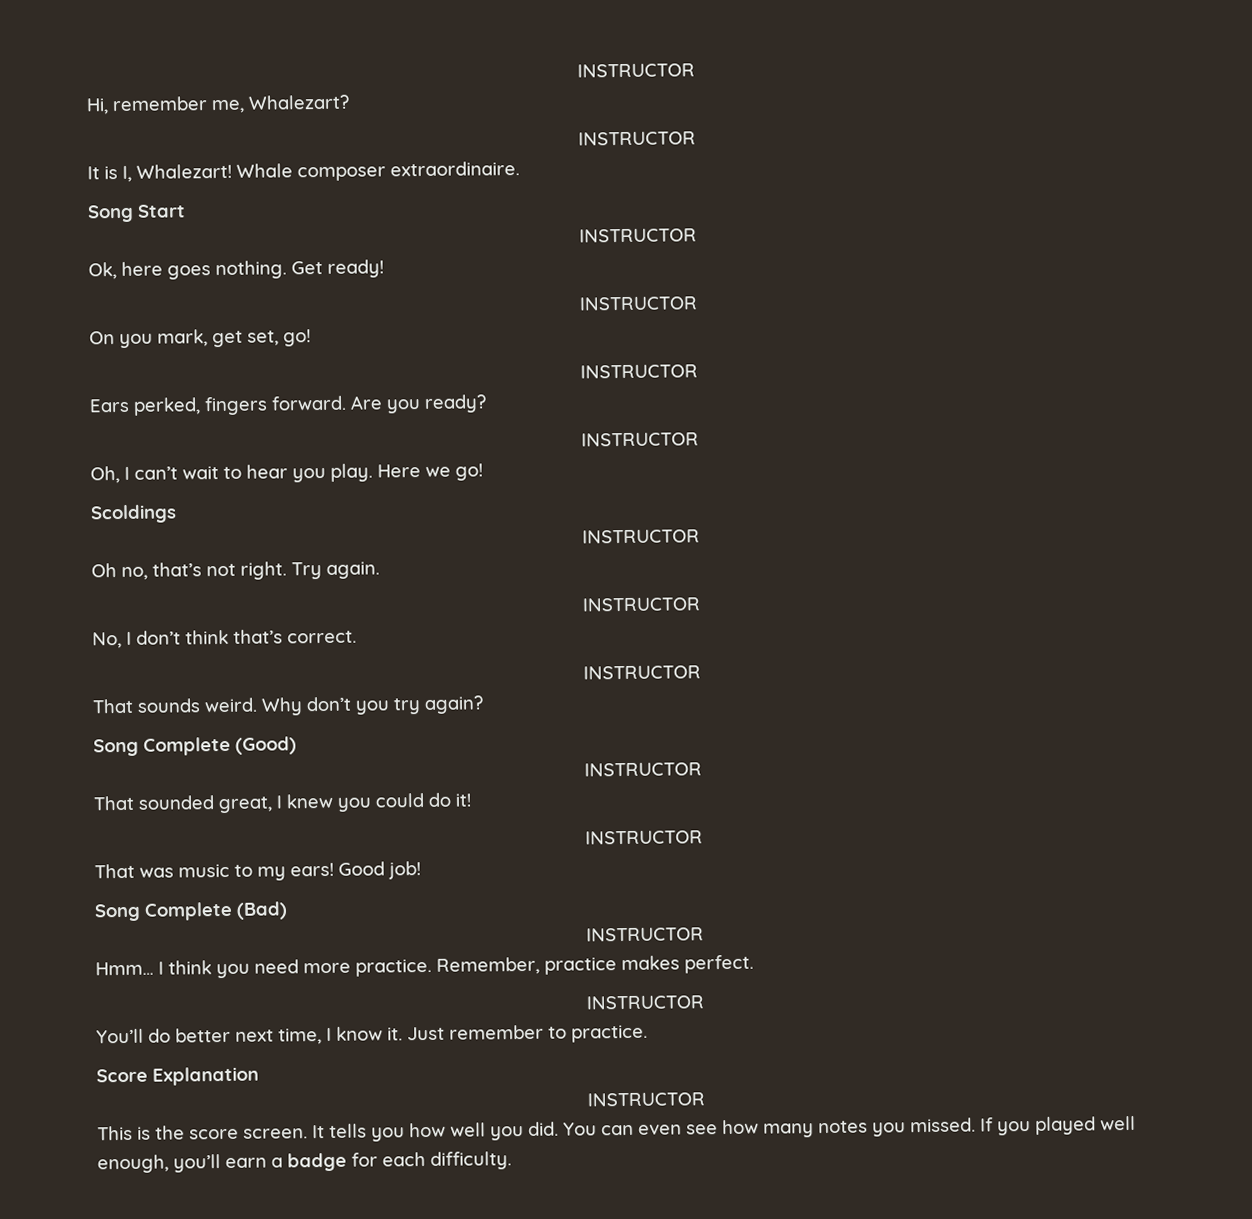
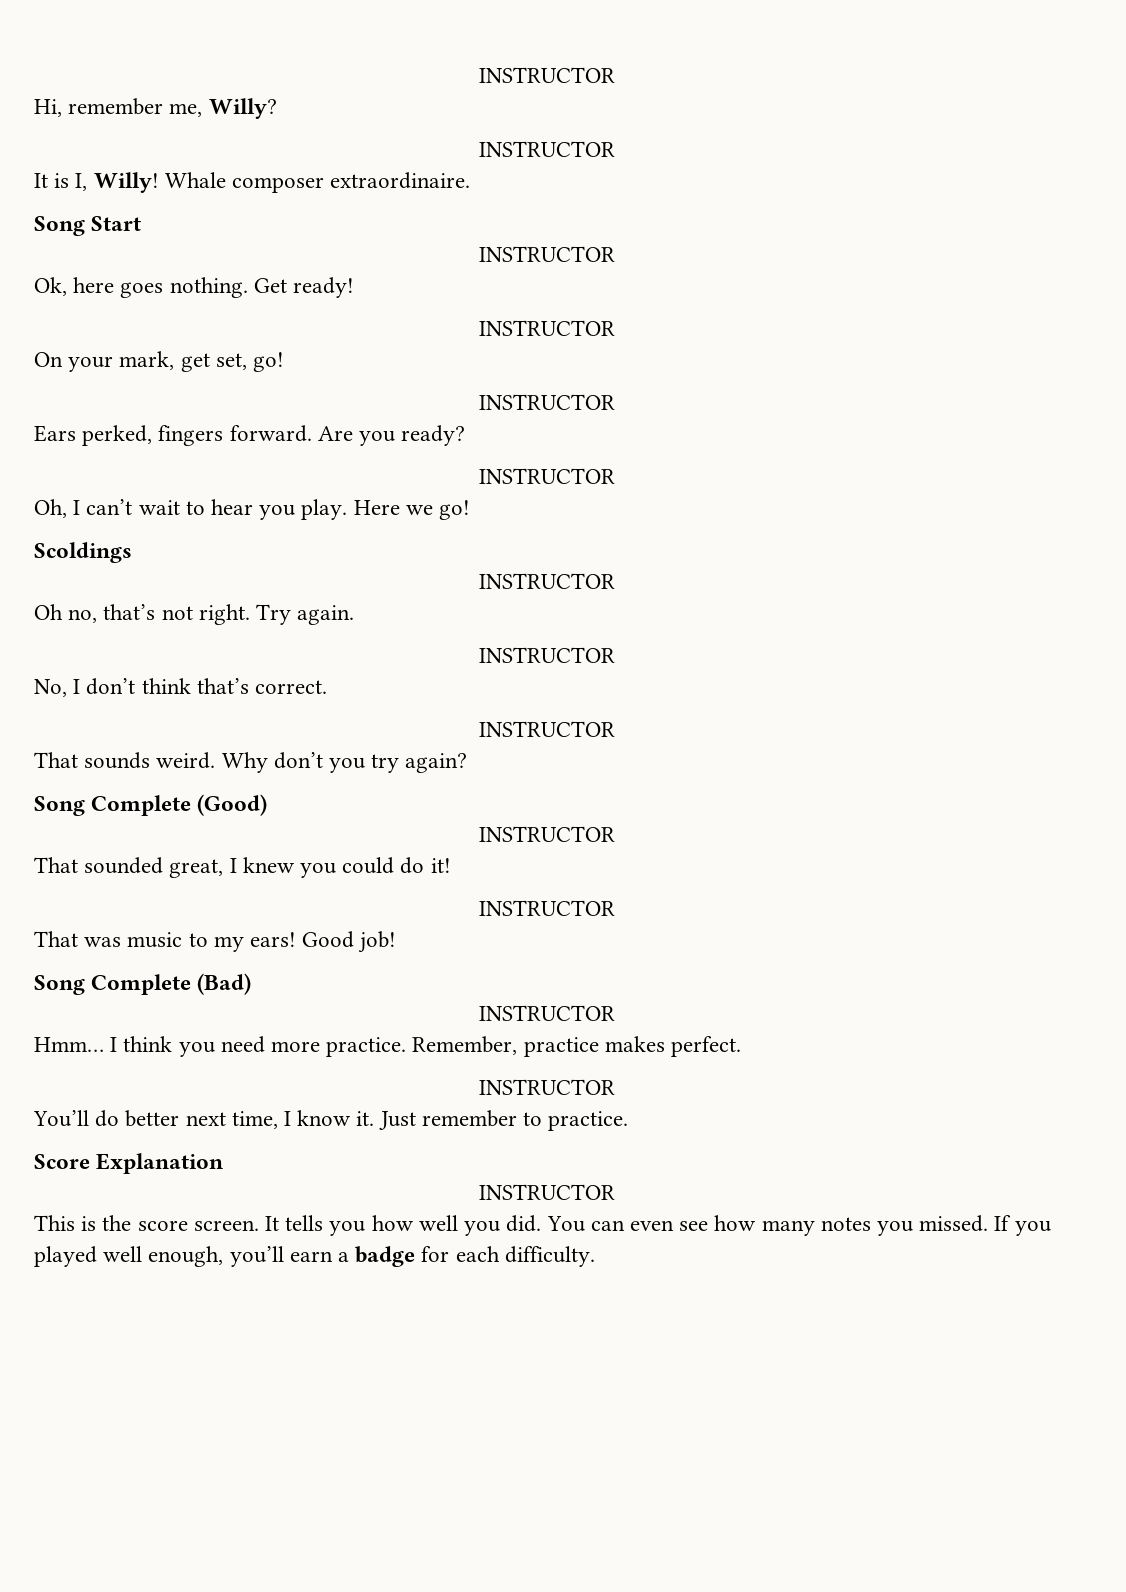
- Hi, remember me, Whalezart?
+ Hi, remember me, Willy?
- It is I, Whalezart!
+ It is I, Willy!
- On you mark, get set, go!
+ On your mark, get set, go!

